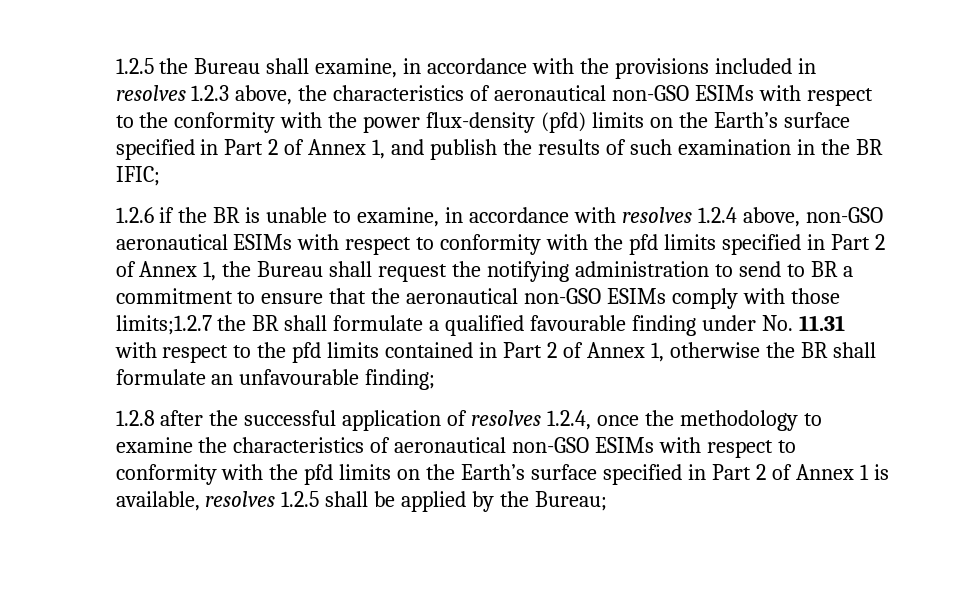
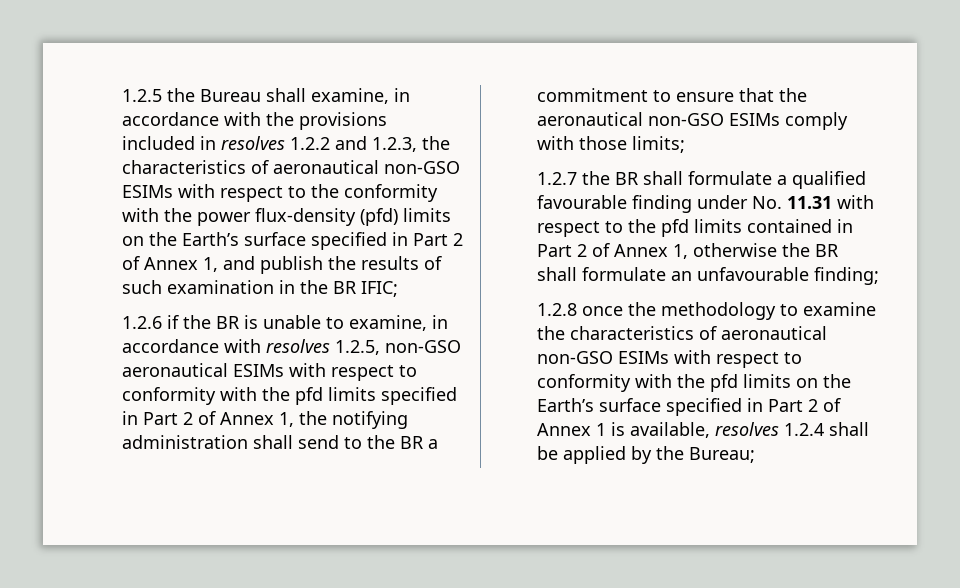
- 1.2.5 the Bureau shall examine, in accordance with the provisions included in resolves 1.2.3 above, the characteristics of aeronautical non-GSO ESIMs with respect to the conformity with the power flux-density (pfd) limits on the Earth’s surface specified in Part 2 of Annex 1, and publish the results of such examination in the BR IFIC;
+ 1.2.5 the Bureau shall examine, in accordance with the provisions included in resolves 1.2.2 and 1.2.3, the characteristics of aeronautical non-GSO ESIMs with respect to the conformity with the power flux-density (pfd) limits on the Earth’s surface specified in Part 2 of Annex 1, and publish the results of such examination in the BR IFIC;
- 1.2.6 if the BR is unable to examine, in accordance with resolves 1.2.4 above, non-GSO aeronautical ESIMs with respect to conformity with the pfd limits specified in Part 2 of Annex 1, the Bureau shall request the notifying administration to send to BR a commitment to ensure that the aeronautical non-GSO ESIMs comply with those limits;1.2.7 the BR shall formulate a qualified favourable finding under No. 11.31 with respect to the pfd limits contained in Part 2 of Annex 1, otherwise the BR shall formulate an unfavourable finding;
+ 1.2.6 if the BR is unable to examine, in accordance with resolves 1.2.5, non-GSO aeronautical ESIMs with respect to conformity with the pfd limits specified in Part 2 of Annex 1, the notifying administration shall send to the BR a commitment to ensure that the aeronautical non-GSO ESIMs comply with those limits;
+ 1.2.7 the BR shall formulate a qualified favourable finding under No. 11.31 with respect to the pfd limits contained in Part 2 of Annex 1, otherwise the BR shall formulate an unfavourable finding;
- 1.2.8 after the successful application of resolves 1.2.4, once the methodology to examine the characteristics of aeronautical non-GSO ESIMs with respect to conformity with the pfd limits on the Earth’s surface specified in Part 2 of Annex 1 is available, resolves 1.2.5 shall be applied by the Bureau;
+ 1.2.8 once the methodology to examine the characteristics of aeronautical non-GSO ESIMs with respect to conformity with the pfd limits on the Earth’s surface specified in Part 2 of Annex 1 is available, resolves 1.2.4 shall be applied by the Bureau;

